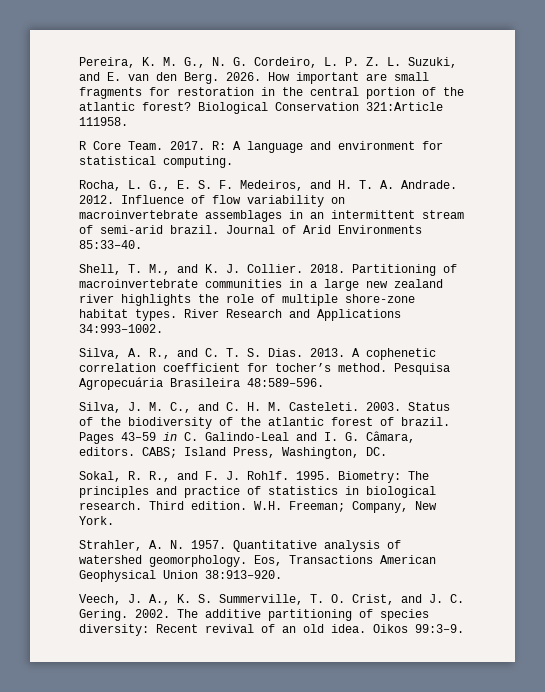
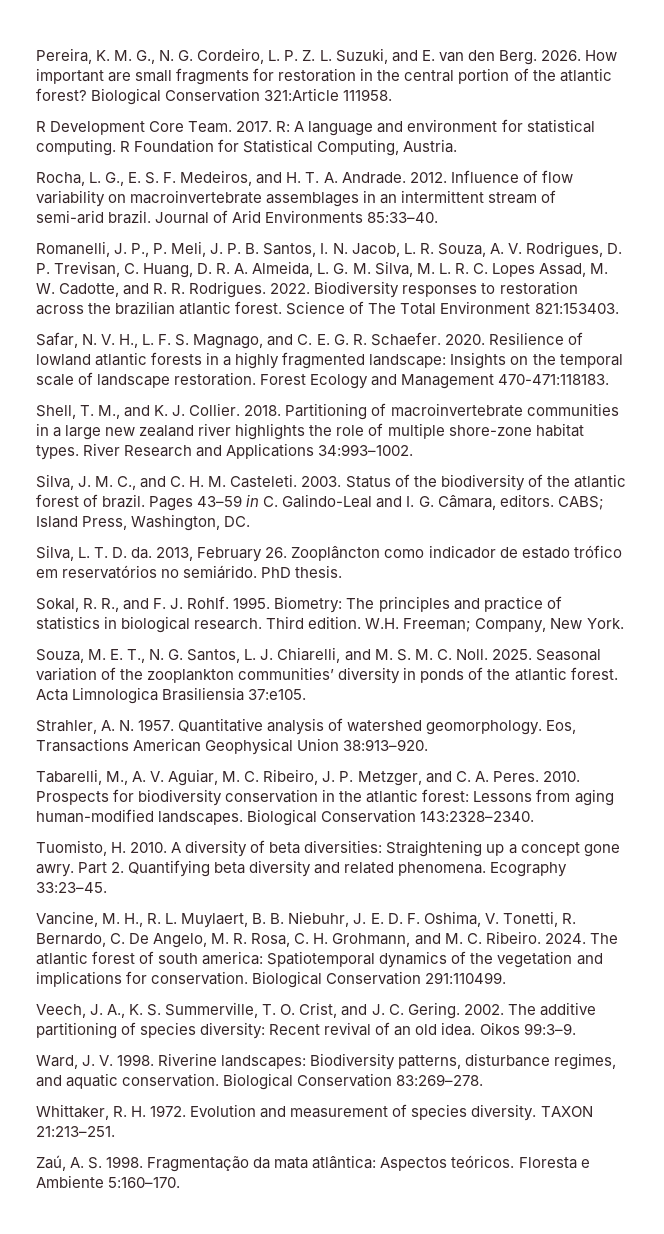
- R Core Team.
+ R Development Core Team.
+ R Foundation for Statistical Computing, Austria.
+ Romanelli, J. P., P. Meli, J. P. B. Santos, I. N. Jacob, L. R. Souza, A. V. Rodrigues, D. P. Trevisan, C. Huang, D. R. A. Almeida, L. G. M. Silva, M. L. R. C. Lopes Assad, M. W. Cadotte, and R. R. Rodrigues. 2022. Biodiversity responses to restoration across the brazilian atlantic forest. Science of The Total Environment 821:153403.
+ Safar, N. V. H., L. F. S. Magnago, and C. E. G. R. Schaefer. 2020. Resilience of lowland atlantic forests in a highly fragmented landscape: Insights on the temporal scale of landscape restoration. Forest Ecology and Management 470-471:118183.
- Silva, A. R., and C. T. S. Dias. 2013. A cophenetic correlation coefficient for tocher’s method. Pesquisa Agropecuária Brasileira 48:589–596.
+ Silva, L. T. D. da. 2013, February 26. Zooplâncton como indicador de estado trófico em reservatórios no semiárido. PhD thesis.
+ Souza, M. E. T., N. G. Santos, L. J. Chiarelli, and M. S. M. C. Noll. 2025. Seasonal variation of the zooplankton communities’ diversity in ponds of the atlantic forest. Acta Limnologica Brasiliensia 37:e105.
+ Tabarelli, M., A. V. Aguiar, M. C. Ribeiro, J. P. Metzger, and C. A. Peres. 2010. Prospects for biodiversity conservation in the atlantic forest: Lessons from aging human-modified landscapes. Biological Conservation 143:2328–2340.
+ Tuomisto, H. 2010. A diversity of beta diversities: Straightening up a concept gone awry. Part 2. Quantifying beta diversity and related phenomena. Ecography 33:23–45.
+ Vancine, M. H., R. L. Muylaert, B. B. Niebuhr, J. E. D. F. Oshima, V. Tonetti, R. Bernardo, C. De Angelo, M. R. Rosa, C. H. Grohmann, and M. C. Ribeiro. 2024. The atlantic forest of south america: Spatiotemporal dynamics of the vegetation and implications for conservation. Biological Conservation 291:110499.
+ Ward, J. V. 1998. Riverine landscapes: Biodiversity patterns, disturbance regimes, and aquatic conservation. Biological Conservation 83:269–278.
+ Whittaker, R. H. 1972. Evolution and measurement of species diversity. TAXON 21:213–251.
+ Zaú, A. S. 1998. Fragmentação da mata atlântica: Aspectos teóricos. Floresta e Ambiente 5:160–170.

